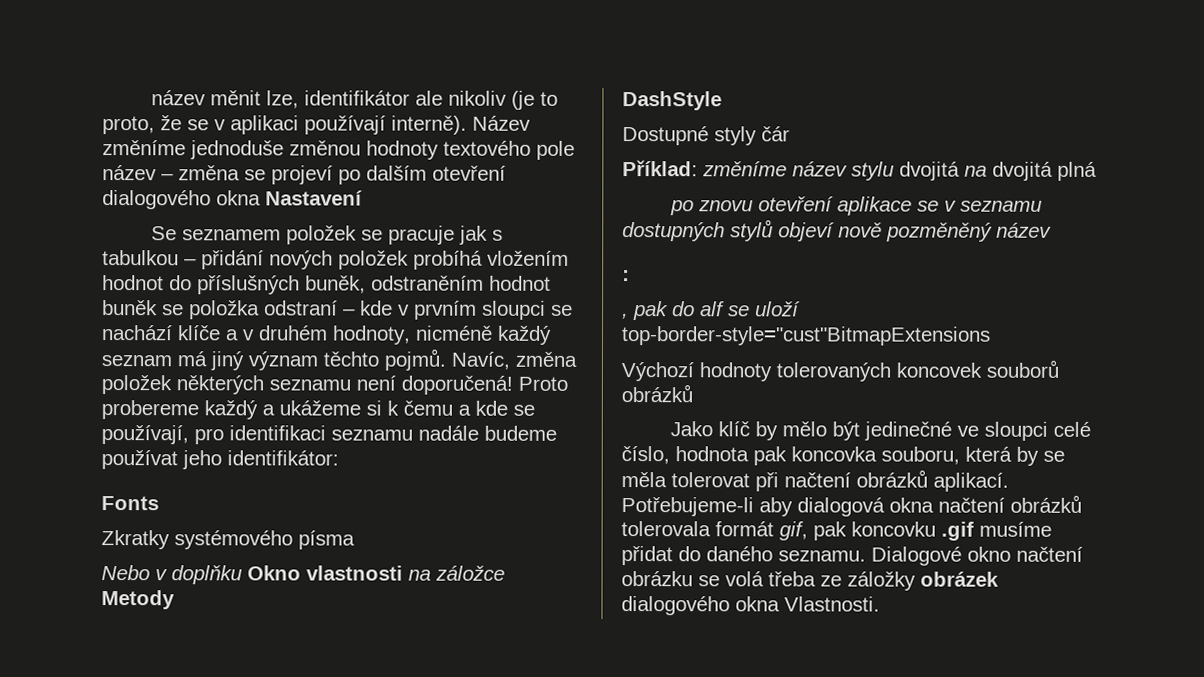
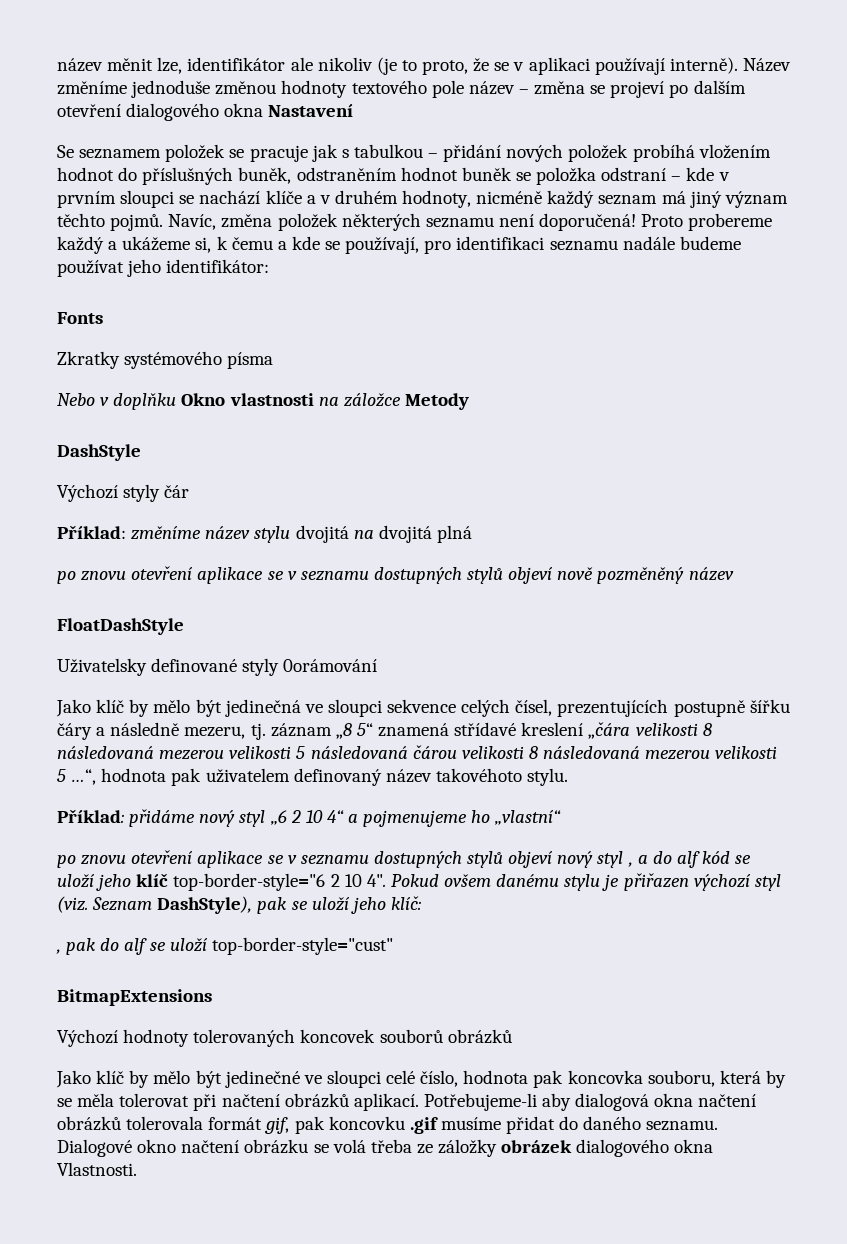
- Proto probereme každý a ukážeme si k čemu a kde se používají, pro identifikaci seznamu nadále budeme používat jeho identifikátor:
+ Proto probereme každý a ukážeme si, k čemu a kde se používají, pro identifikaci seznamu nadále budeme používat jeho identifikátor:
- Dostupné styly čár
+ Výchozí styly čár
- :
+ FloatDashStyle
+ Uživatelsky definované styly 0orámování
+ Jako klíč by mělo být jedinečná ve sloupci sekvence celých čísel, prezentujících postupně šířku čáry a následně mezeru, tj. záznam „8 5“ znamená střídavé kreslení „čára velikosti 8 následovaná mezerou velikosti 5 následovaná čárou velikosti 8 následovaná mezerou velikosti 5 …“, hodnota pak uživatelem definovaný název takovéhoto stylu.
+ Příklad: přidáme nový styl „6 2 10 4“ a pojmenujeme ho „vlastní“
+ po znovu otevření aplikace se v seznamu dostupných stylů objeví nový styl , a do alf kód se uloží jeho klíč top-border-style="6 2 10 4". Pokud ovšem danému stylu je přiřazen výchozí styl (viz. Seznam DashStyle), pak se uloží jeho klíč:
- , pak do alf se uloží top-border-style="cust"BitmapExtensions
+ , pak do alf se uloží top-border-style="cust"
+ BitmapExtensions

